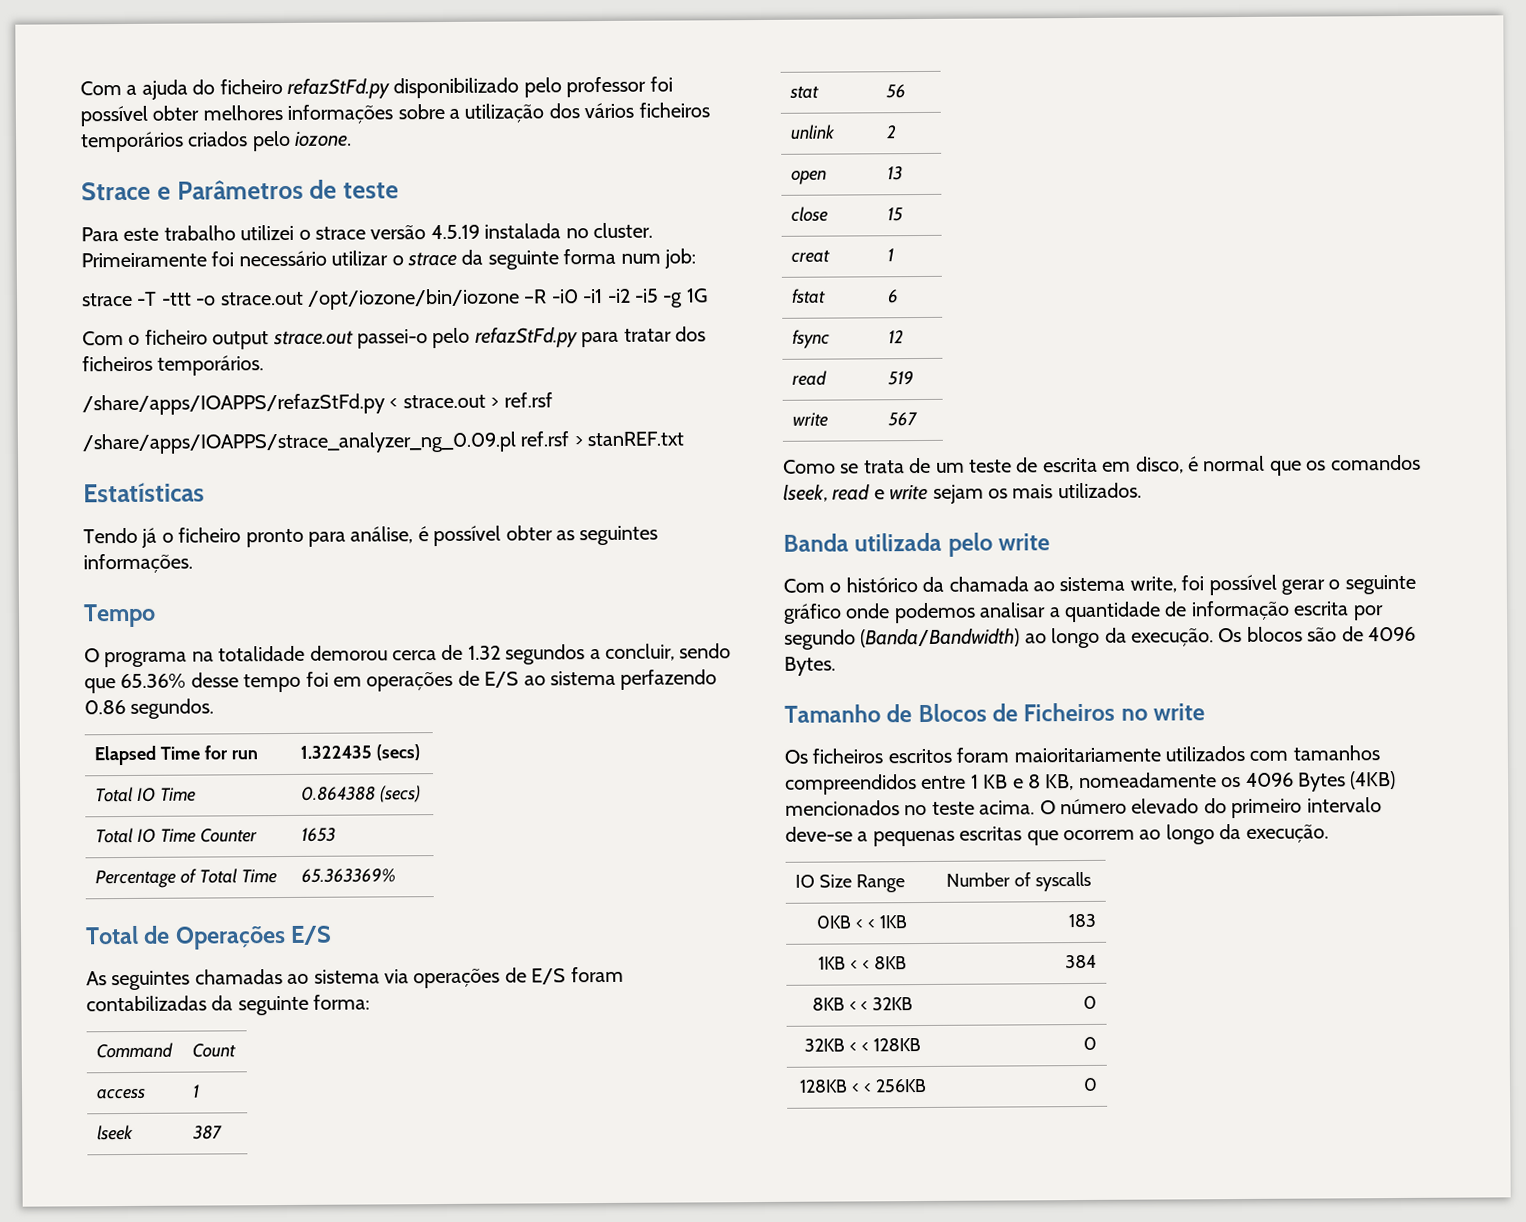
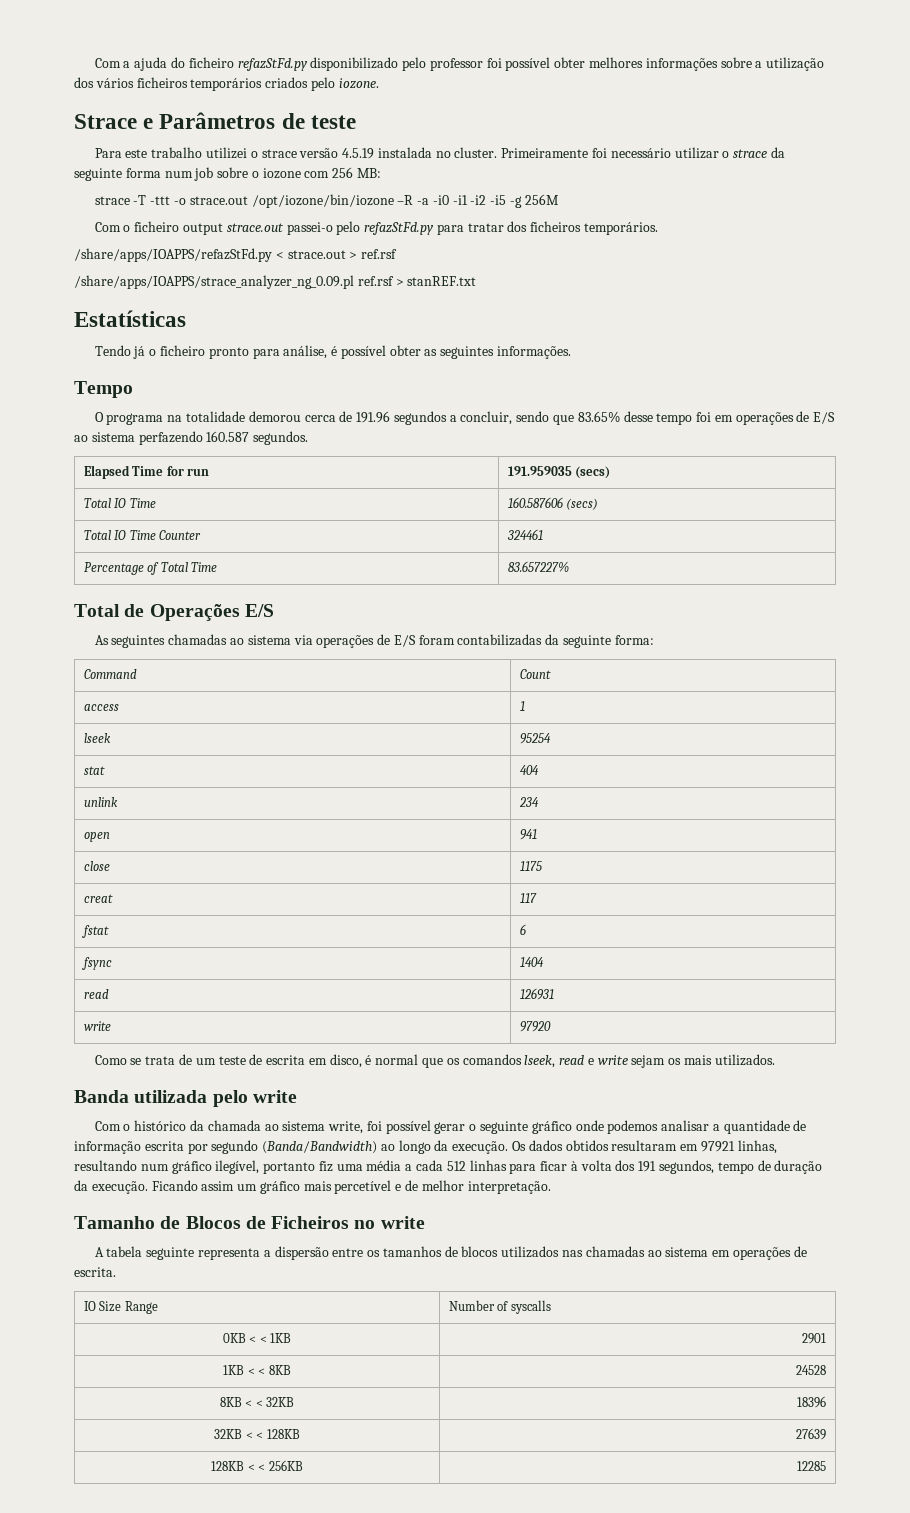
- Primeiramente foi necessário utilizar o strace da seguinte forma num job:
+ Primeiramente foi necessário utilizar o strace da seguinte forma num job sobre o iozone com 256 MB:
- strace -T -ttt -o strace.out /opt/iozone/bin/iozone –R -i0 -i1 -i2 -i5 -g 1G
+ strace -T -ttt -o strace.out /opt/iozone/bin/iozone –R -a -i0 -i1 -i2 -i5 -g 256M
- O programa na totalidade demorou cerca de 1.32 segundos a concluir, sendo que 65.36% desse tempo foi em operações de E/S ao sistema perfazendo 0.86 segundos.
+ O programa na totalidade demorou cerca de 191.96 segundos a concluir, sendo que 83.65% desse tempo foi em operações de E/S ao sistema perfazendo 160.587 segundos.
- Elapsed Time for run | 1.322435 (secs)
+ Elapsed Time for run | 191.959035 (secs)
- Total IO Time | 0.864388 (secs)
+ Total IO Time | 160.587606 (secs)
- Total IO Time Counter | 1653
+ Total IO Time Counter | 324461
- Percentage of Total Time | 65.363369%
+ Percentage of Total Time | 83.657227%
- lseek | 387
+ lseek | 95254
- stat | 56
+ stat | 404
- unlink | 2
+ unlink | 234
- open | 13
+ open | 941
- close | 15
+ close | 1175
- creat | 1
+ creat | 117
- fsync | 12
+ fsync | 1404
- read | 519
+ read | 126931
- write | 567
+ write | 97920
- Os blocos são de 4096 Bytes.
+ Os dados obtidos resultaram em 97921 linhas, resultando num gráfico ilegível, portanto fiz uma média a cada 512 linhas para ficar à volta dos 191 segundos, tempo de duração da execução. Ficando assim um gráfico mais percetível e de melhor interpretação.
- Os ficheiros escritos foram maioritariamente utilizados com tamanhos compreendidos entre 1 KB e 8 KB, nomeadamente os 4096 Bytes (4KB) mencionados no teste acima. O número elevado do primeiro intervalo deve-se a pequenas escritas que ocorrem ao longo da execução.
+ A tabela seguinte representa a dispersão entre os tamanhos de blocos utilizados nas chamadas ao sistema em operações de escrita.
- 0KB < < 1KB | 183
+ 0KB < < 1KB | 2901
- 1KB < < 8KB | 384
+ 1KB < < 8KB | 24528
- 8KB < < 32KB | 0
+ 8KB < < 32KB | 18396
- 32KB < < 128KB | 0
+ 32KB < < 128KB | 27639
- 128KB < < 256KB | 0
+ 128KB < < 256KB | 12285

